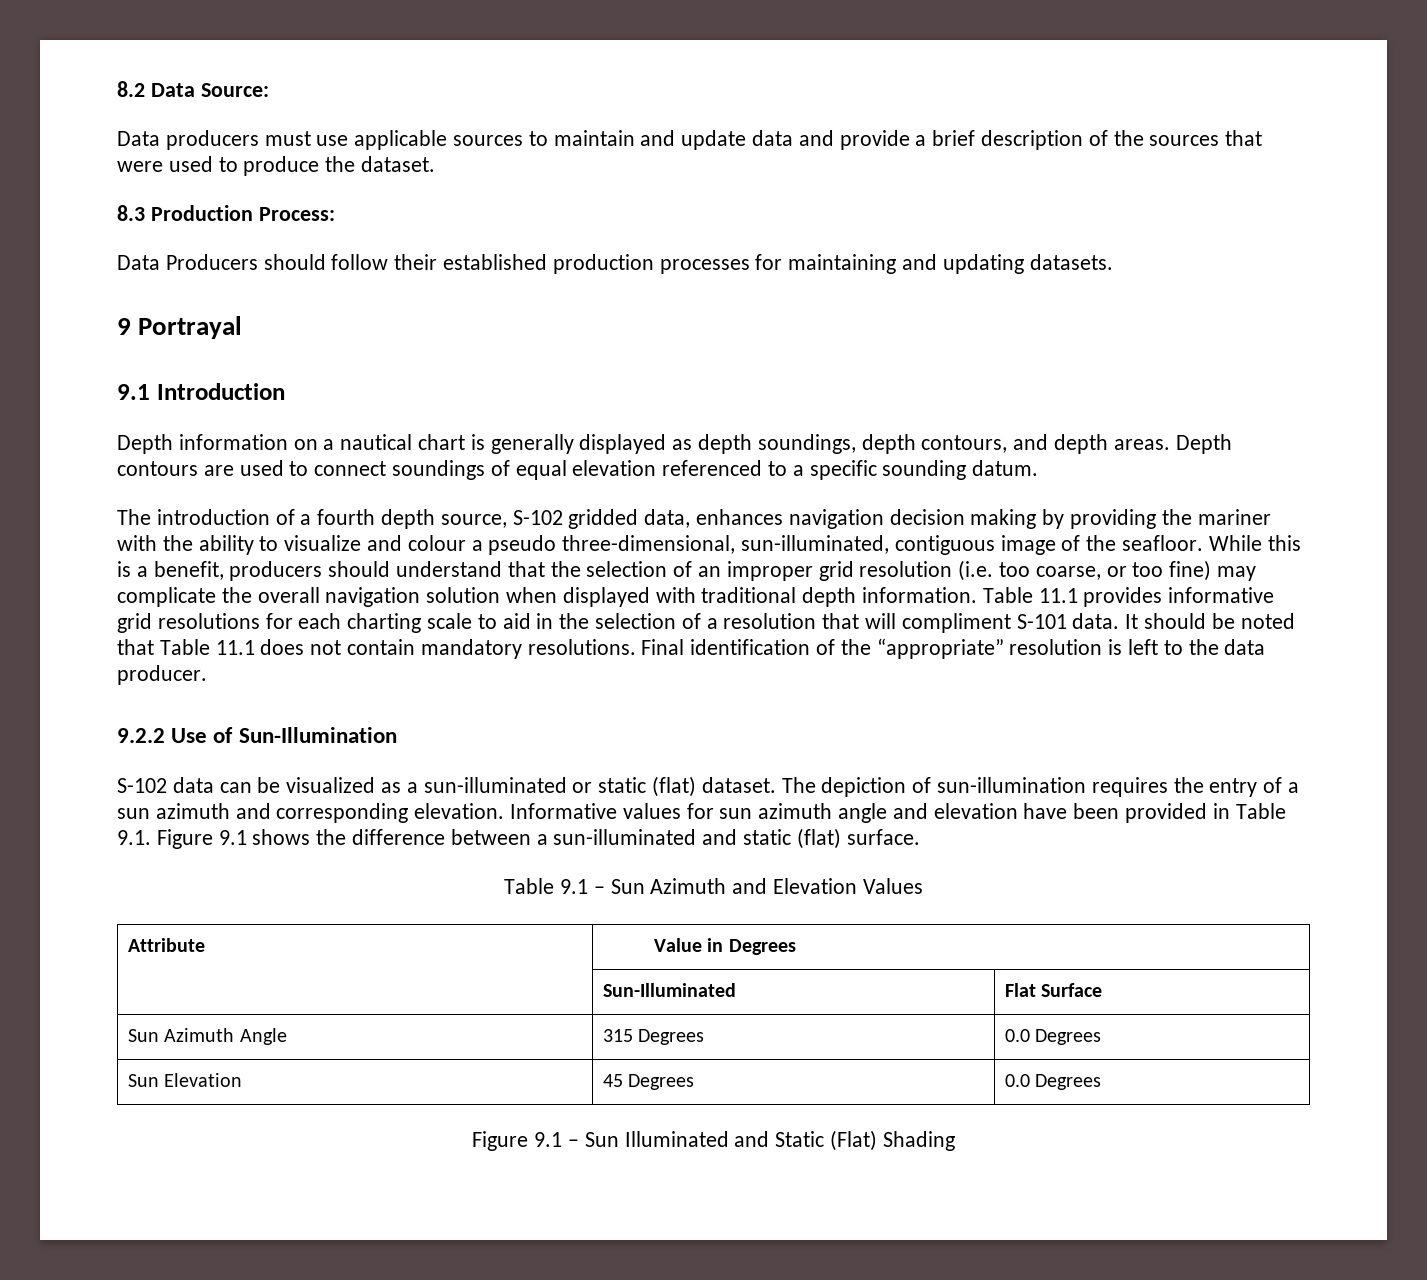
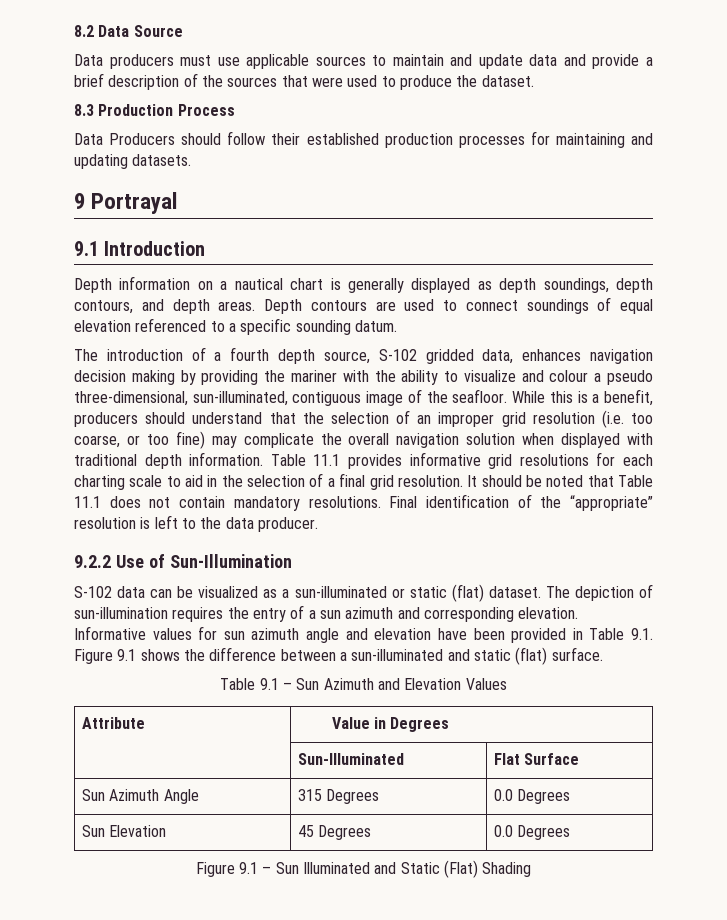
- 8.2 Data Source:
+ 8.2 Data Source
- 8.3 Production Process:
+ 8.3 Production Process
- Table 11.1 provides informative grid resolutions for each charting scale to aid in the selection of a resolution that will compliment S-101 data.
+ Table 11.1 provides informative grid resolutions for each charting scale to aid in the selection of a final grid resolution.

